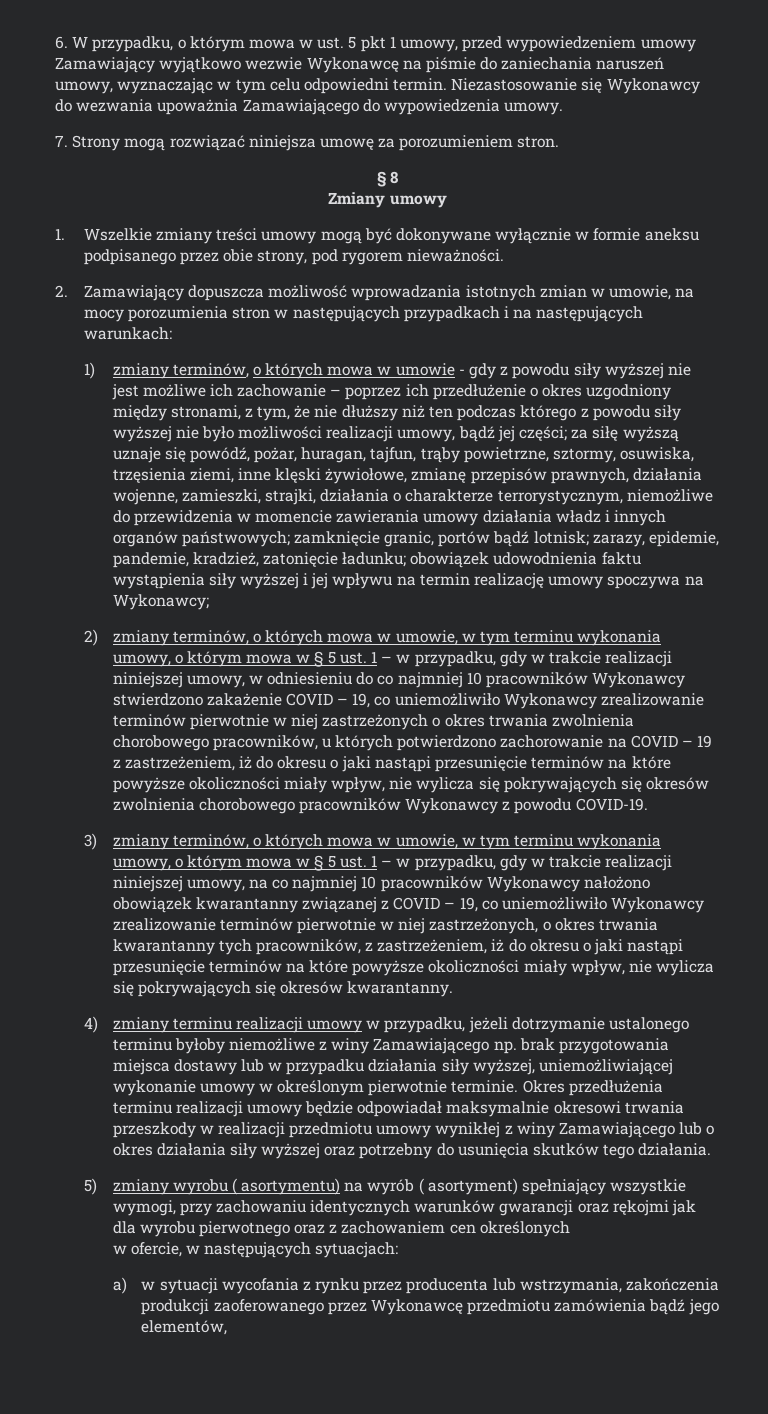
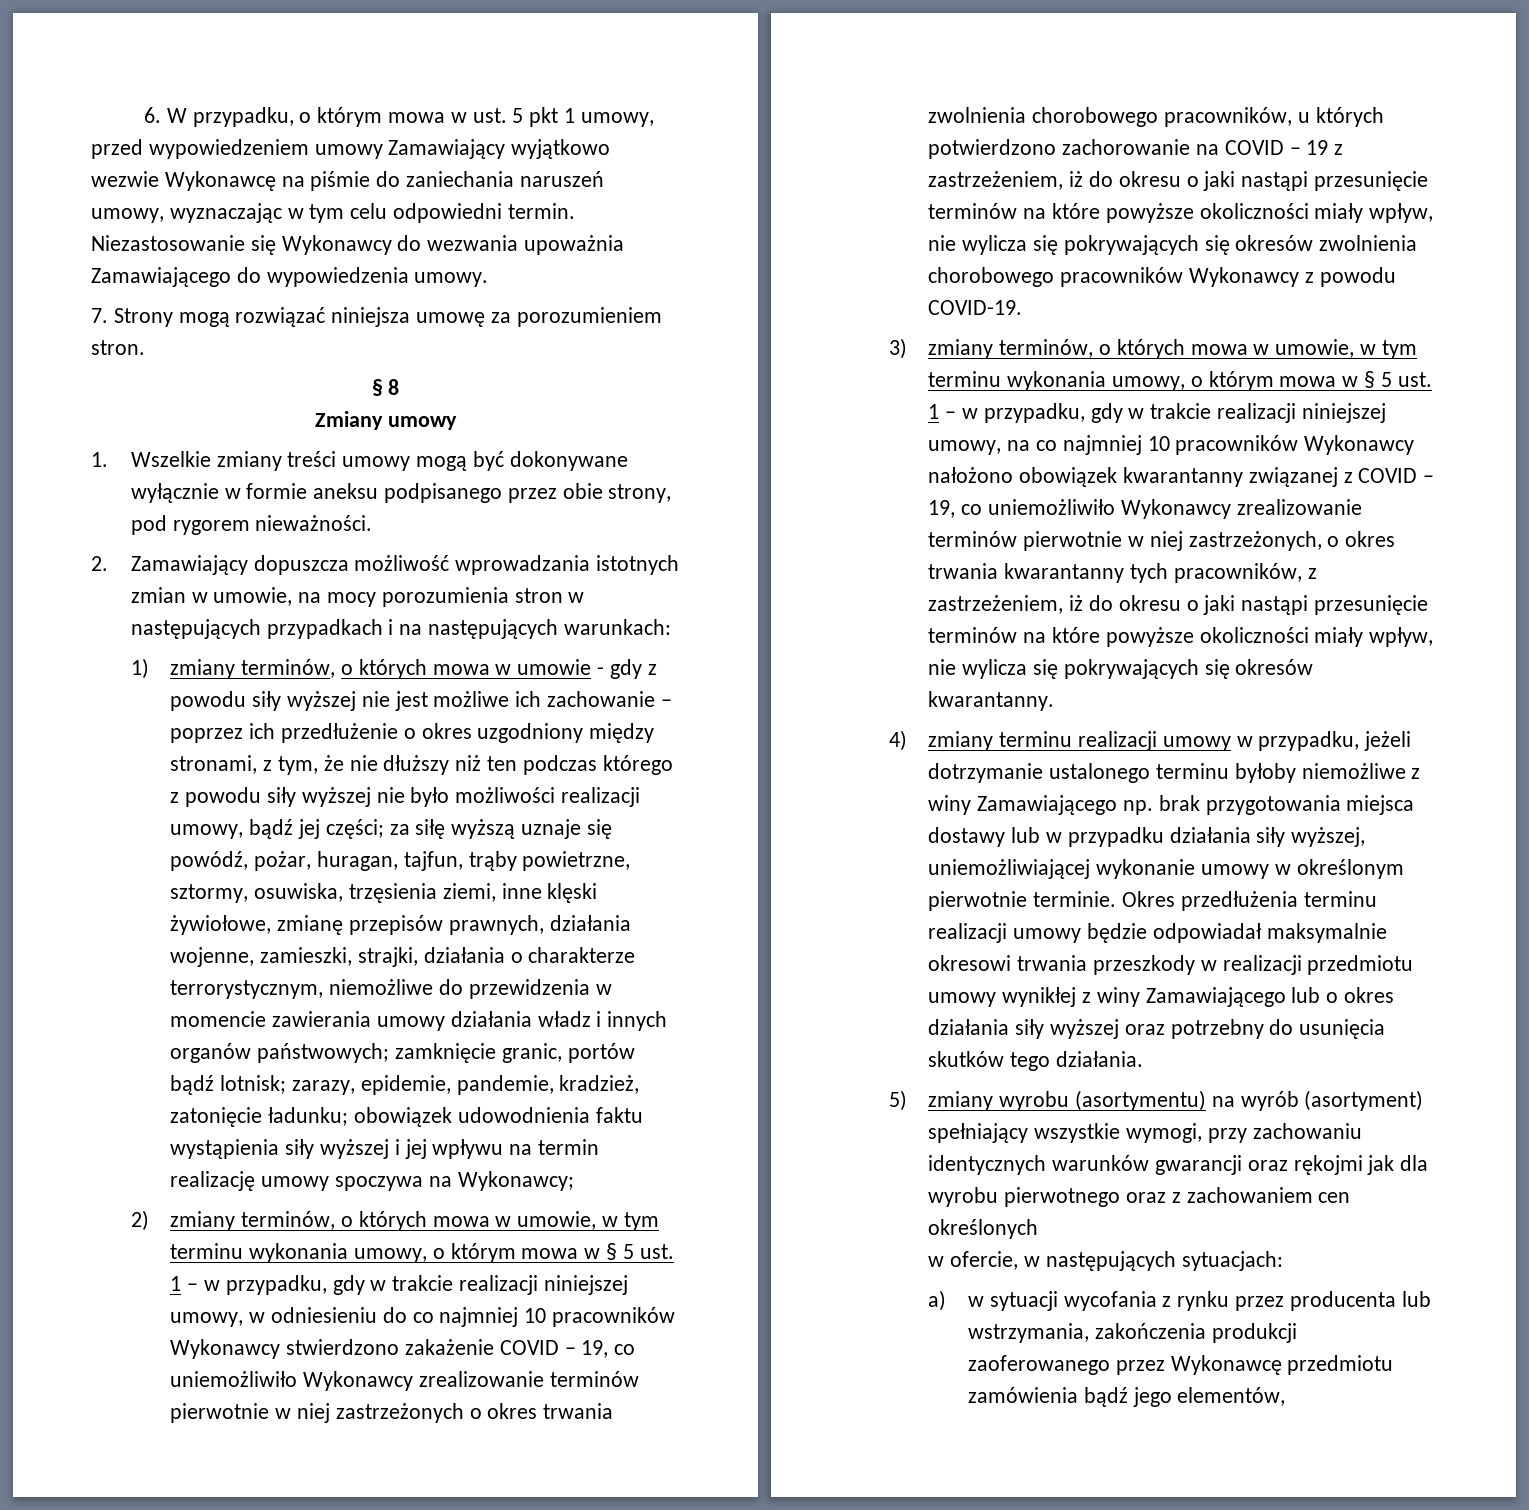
- 5) zmiany wyrobu ( asortymentu) na wyrób ( asortyment) spełniający wszystkie wymogi, przy zachowaniu identycznych warunków gwarancji oraz rękojmi jak dla wyrobu pierwotnego oraz z zachowaniem cen określonych
+ 5) zmiany wyrobu (asortymentu) na wyrób (asortyment) spełniający wszystkie wymogi, przy zachowaniu identycznych warunków gwarancji oraz rękojmi jak dla wyrobu pierwotnego oraz z zachowaniem cen określonych

